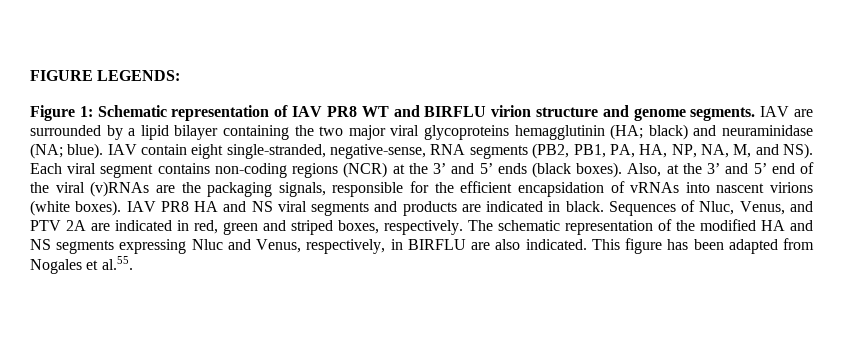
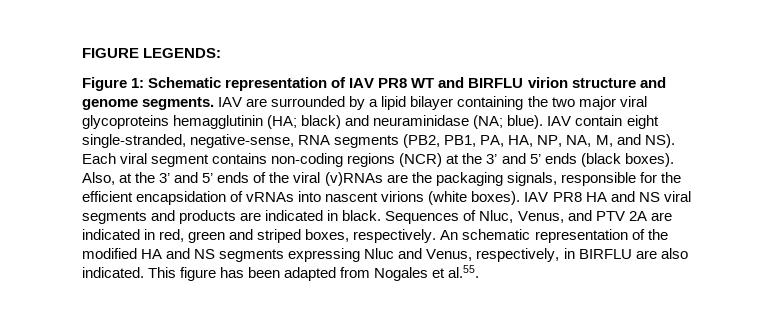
- Also, at the 3’ and 5’ end of the viral (v)RNAs are the packaging signals, responsible for the efficient encapsidation of vRNAs into nascent virions (white boxes).
+ Also, at the 3’ and 5’ ends of the viral (v)RNAs are the packaging signals, responsible for the efficient encapsidation of vRNAs into nascent virions (white boxes).
- The schematic representation of the modified HA and NS segments expressing Nluc and Venus, respectively, in BIRFLU are also indicated.
+ An schematic representation of the modified HA and NS segments expressing Nluc and Venus, respectively, in BIRFLU are also indicated.

